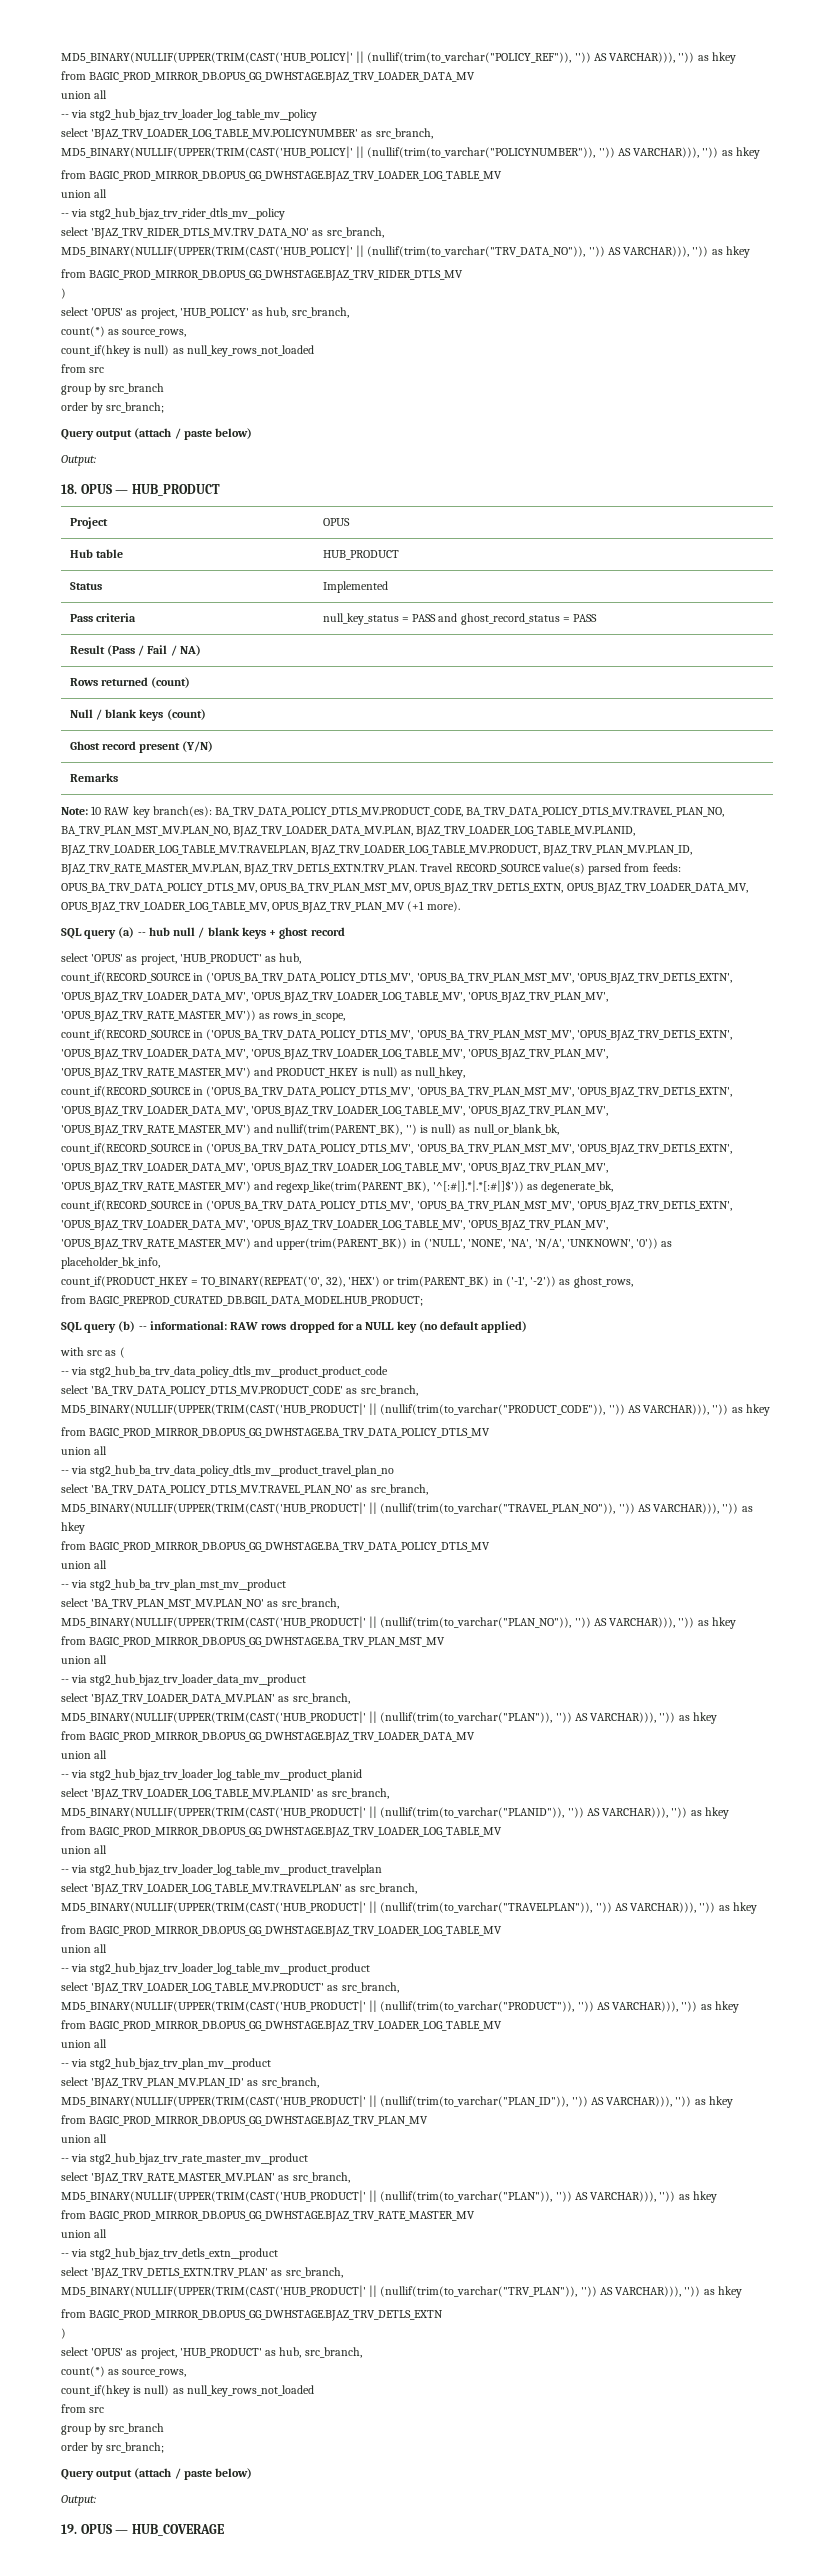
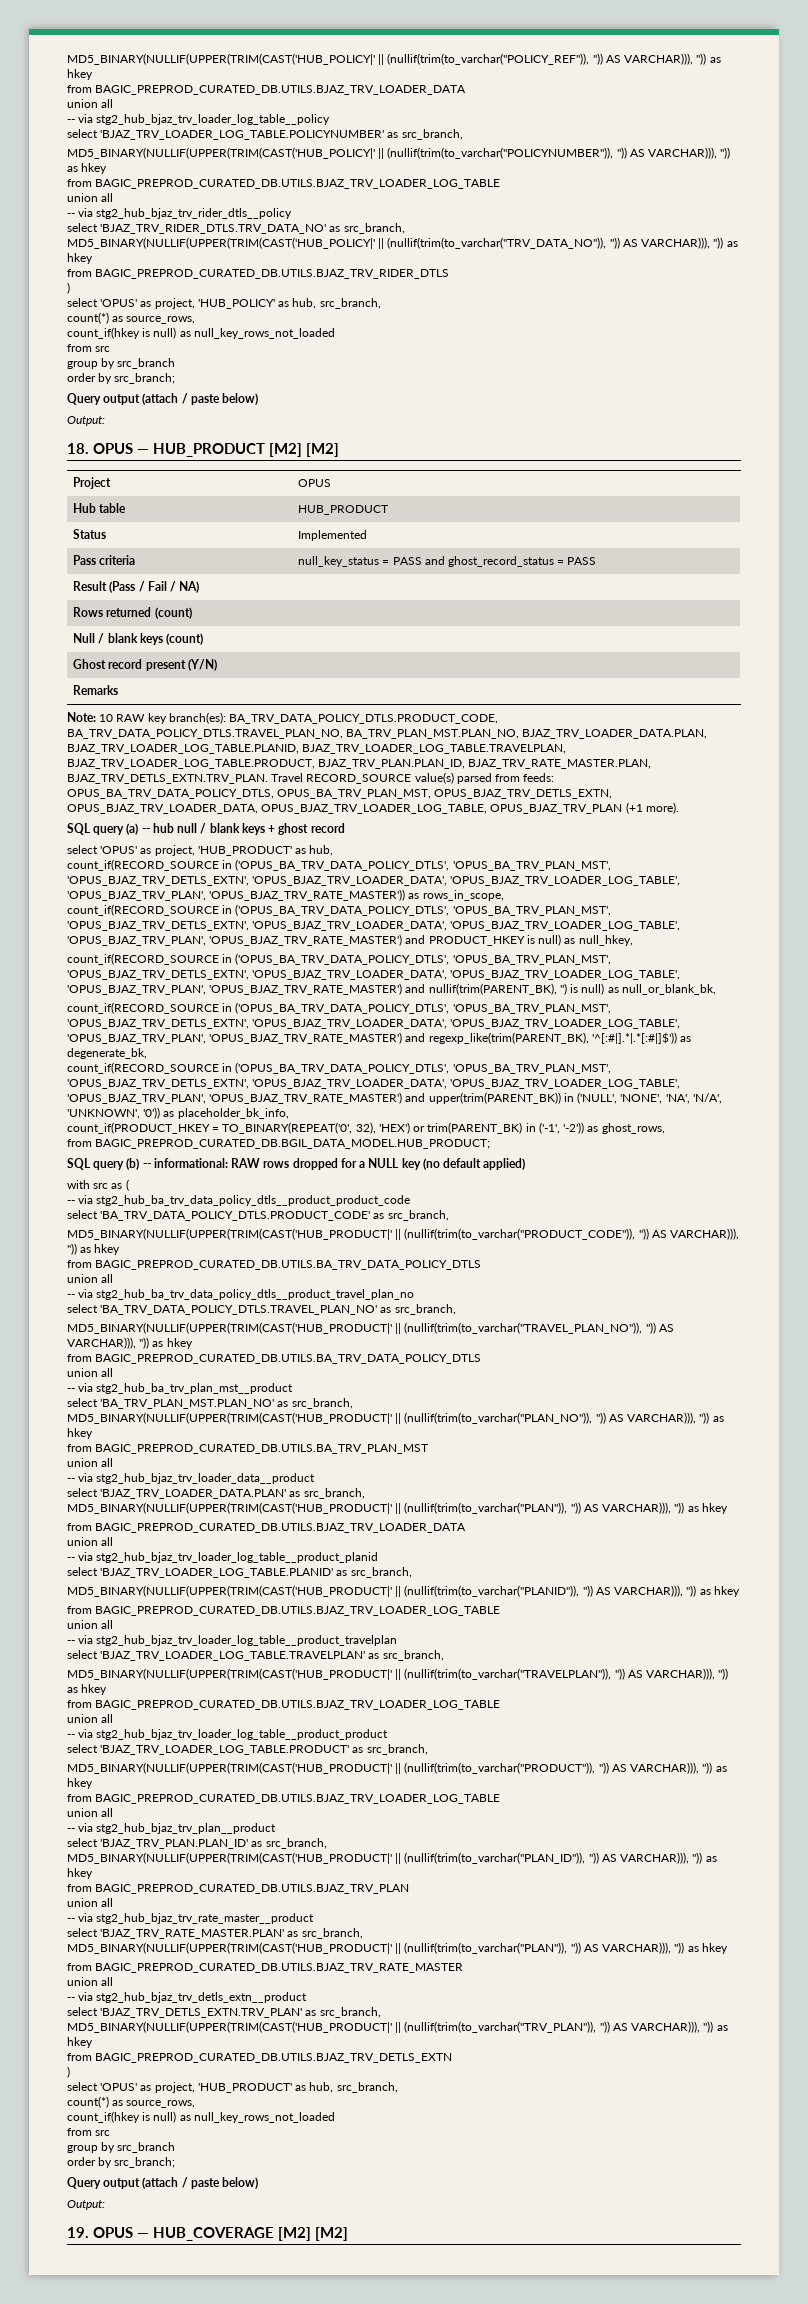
  MD5_BINARY(NULLIF(UPPER(TRIM(CAST('HUB_POLICY|' || (nullif(trim(to_varchar("POLICY_REF")), '')) AS VARCHAR))), '')) as hkey
- from BAGIC_PROD_MIRROR_DB.OPUS_GG_DWHSTAGE.BJAZ_TRV_LOADER_DATA_MV
+ from BAGIC_PREPROD_CURATED_DB.UTILS.BJAZ_TRV_LOADER_DATA
  union all
- -- via stg2_hub_bjaz_trv_loader_log_table_mv__policy
- select 'BJAZ_TRV_LOADER_LOG_TABLE_MV.POLICYNUMBER' as src_branch,
+ -- via stg2_hub_bjaz_trv_loader_log_table__policy
+ select 'BJAZ_TRV_LOADER_LOG_TABLE.POLICYNUMBER' as src_branch,
  MD5_BINARY(NULLIF(UPPER(TRIM(CAST('HUB_POLICY|' || (nullif(trim(to_varchar("POLICYNUMBER")), '')) AS VARCHAR))), '')) as hkey
- from BAGIC_PROD_MIRROR_DB.OPUS_GG_DWHSTAGE.BJAZ_TRV_LOADER_LOG_TABLE_MV
+ from BAGIC_PREPROD_CURATED_DB.UTILS.BJAZ_TRV_LOADER_LOG_TABLE
  union all
- -- via stg2_hub_bjaz_trv_rider_dtls_mv__policy
- select 'BJAZ_TRV_RIDER_DTLS_MV.TRV_DATA_NO' as src_branch,
+ -- via stg2_hub_bjaz_trv_rider_dtls__policy
+ select 'BJAZ_TRV_RIDER_DTLS.TRV_DATA_NO' as src_branch,
- from BAGIC_PROD_MIRROR_DB.OPUS_GG_DWHSTAGE.BJAZ_TRV_RIDER_DTLS_MV
+ from BAGIC_PREPROD_CURATED_DB.UTILS.BJAZ_TRV_RIDER_DTLS
- 18. OPUS — HUB_PRODUCT
+ 18. OPUS — HUB_PRODUCT [M2] [M2]
- Note: 10 RAW key branch(es): BA_TRV_DATA_POLICY_DTLS_MV.PRODUCT_CODE, BA_TRV_DATA_POLICY_DTLS_MV.TRAVEL_PLAN_NO, BA_TRV_PLAN_MST_MV.PLAN_NO, BJAZ_TRV_LOADER_DATA_MV.PLAN, BJAZ_TRV_LOADER_LOG_TABLE_MV.PLANID, BJAZ_TRV_LOADER_LOG_TABLE_MV.TRAVELPLAN, BJAZ_TRV_LOADER_LOG_TABLE_MV.PRODUCT, BJAZ_TRV_PLAN_MV.PLAN_ID, BJAZ_TRV_RATE_MASTER_MV.PLAN, BJAZ_TRV_DETLS_EXTN.TRV_PLAN. Travel RECORD_SOURCE value(s) parsed from feeds: OPUS_BA_TRV_DATA_POLICY_DTLS_MV, OPUS_BA_TRV_PLAN_MST_MV, OPUS_BJAZ_TRV_DETLS_EXTN, OPUS_BJAZ_TRV_LOADER_DATA_MV, OPUS_BJAZ_TRV_LOADER_LOG_TABLE_MV, OPUS_BJAZ_TRV_PLAN_MV (+1 more).
+ Note: 10 RAW key branch(es): BA_TRV_DATA_POLICY_DTLS.PRODUCT_CODE, BA_TRV_DATA_POLICY_DTLS.TRAVEL_PLAN_NO, BA_TRV_PLAN_MST.PLAN_NO, BJAZ_TRV_LOADER_DATA.PLAN, BJAZ_TRV_LOADER_LOG_TABLE.PLANID, BJAZ_TRV_LOADER_LOG_TABLE.TRAVELPLAN, BJAZ_TRV_LOADER_LOG_TABLE.PRODUCT, BJAZ_TRV_PLAN.PLAN_ID, BJAZ_TRV_RATE_MASTER.PLAN, BJAZ_TRV_DETLS_EXTN.TRV_PLAN. Travel RECORD_SOURCE value(s) parsed from feeds: OPUS_BA_TRV_DATA_POLICY_DTLS, OPUS_BA_TRV_PLAN_MST, OPUS_BJAZ_TRV_DETLS_EXTN, OPUS_BJAZ_TRV_LOADER_DATA, OPUS_BJAZ_TRV_LOADER_LOG_TABLE, OPUS_BJAZ_TRV_PLAN (+1 more).
- count_if(RECORD_SOURCE in ('OPUS_BA_TRV_DATA_POLICY_DTLS_MV', 'OPUS_BA_TRV_PLAN_MST_MV', 'OPUS_BJAZ_TRV_DETLS_EXTN', 'OPUS_BJAZ_TRV_LOADER_DATA_MV', 'OPUS_BJAZ_TRV_LOADER_LOG_TABLE_MV', 'OPUS_BJAZ_TRV_PLAN_MV', 'OPUS_BJAZ_TRV_RATE_MASTER_MV')) as rows_in_scope,
- count_if(RECORD_SOURCE in ('OPUS_BA_TRV_DATA_POLICY_DTLS_MV', 'OPUS_BA_TRV_PLAN_MST_MV', 'OPUS_BJAZ_TRV_DETLS_EXTN', 'OPUS_BJAZ_TRV_LOADER_DATA_MV', 'OPUS_BJAZ_TRV_LOADER_LOG_TABLE_MV', 'OPUS_BJAZ_TRV_PLAN_MV', 'OPUS_BJAZ_TRV_RATE_MASTER_MV') and PRODUCT_HKEY is null) as null_hkey,
+ count_if(RECORD_SOURCE in ('OPUS_BA_TRV_DATA_POLICY_DTLS', 'OPUS_BA_TRV_PLAN_MST', 'OPUS_BJAZ_TRV_DETLS_EXTN', 'OPUS_BJAZ_TRV_LOADER_DATA', 'OPUS_BJAZ_TRV_LOADER_LOG_TABLE', 'OPUS_BJAZ_TRV_PLAN', 'OPUS_BJAZ_TRV_RATE_MASTER')) as rows_in_scope,
+ count_if(RECORD_SOURCE in ('OPUS_BA_TRV_DATA_POLICY_DTLS', 'OPUS_BA_TRV_PLAN_MST', 'OPUS_BJAZ_TRV_DETLS_EXTN', 'OPUS_BJAZ_TRV_LOADER_DATA', 'OPUS_BJAZ_TRV_LOADER_LOG_TABLE', 'OPUS_BJAZ_TRV_PLAN', 'OPUS_BJAZ_TRV_RATE_MASTER') and PRODUCT_HKEY is null) as null_hkey,
- count_if(RECORD_SOURCE in ('OPUS_BA_TRV_DATA_POLICY_DTLS_MV', 'OPUS_BA_TRV_PLAN_MST_MV', 'OPUS_BJAZ_TRV_DETLS_EXTN', 'OPUS_BJAZ_TRV_LOADER_DATA_MV', 'OPUS_BJAZ_TRV_LOADER_LOG_TABLE_MV', 'OPUS_BJAZ_TRV_PLAN_MV', 'OPUS_BJAZ_TRV_RATE_MASTER_MV') and nullif(trim(PARENT_BK), '') is null) as null_or_blank_bk,
+ count_if(RECORD_SOURCE in ('OPUS_BA_TRV_DATA_POLICY_DTLS', 'OPUS_BA_TRV_PLAN_MST', 'OPUS_BJAZ_TRV_DETLS_EXTN', 'OPUS_BJAZ_TRV_LOADER_DATA', 'OPUS_BJAZ_TRV_LOADER_LOG_TABLE', 'OPUS_BJAZ_TRV_PLAN', 'OPUS_BJAZ_TRV_RATE_MASTER') and nullif(trim(PARENT_BK), '') is null) as null_or_blank_bk,
- count_if(RECORD_SOURCE in ('OPUS_BA_TRV_DATA_POLICY_DTLS_MV', 'OPUS_BA_TRV_PLAN_MST_MV', 'OPUS_BJAZ_TRV_DETLS_EXTN', 'OPUS_BJAZ_TRV_LOADER_DATA_MV', 'OPUS_BJAZ_TRV_LOADER_LOG_TABLE_MV', 'OPUS_BJAZ_TRV_PLAN_MV', 'OPUS_BJAZ_TRV_RATE_MASTER_MV') and regexp_like(trim(PARENT_BK), '^[:#|].*|.*[:#|]$')) as degenerate_bk,
+ count_if(RECORD_SOURCE in ('OPUS_BA_TRV_DATA_POLICY_DTLS', 'OPUS_BA_TRV_PLAN_MST', 'OPUS_BJAZ_TRV_DETLS_EXTN', 'OPUS_BJAZ_TRV_LOADER_DATA', 'OPUS_BJAZ_TRV_LOADER_LOG_TABLE', 'OPUS_BJAZ_TRV_PLAN', 'OPUS_BJAZ_TRV_RATE_MASTER') and regexp_like(trim(PARENT_BK), '^[:#|].*|.*[:#|]$')) as degenerate_bk,
- count_if(RECORD_SOURCE in ('OPUS_BA_TRV_DATA_POLICY_DTLS_MV', 'OPUS_BA_TRV_PLAN_MST_MV', 'OPUS_BJAZ_TRV_DETLS_EXTN', 'OPUS_BJAZ_TRV_LOADER_DATA_MV', 'OPUS_BJAZ_TRV_LOADER_LOG_TABLE_MV', 'OPUS_BJAZ_TRV_PLAN_MV', 'OPUS_BJAZ_TRV_RATE_MASTER_MV') and upper(trim(PARENT_BK)) in ('NULL', 'NONE', 'NA', 'N/A', 'UNKNOWN', '0')) as placeholder_bk_info,
+ count_if(RECORD_SOURCE in ('OPUS_BA_TRV_DATA_POLICY_DTLS', 'OPUS_BA_TRV_PLAN_MST', 'OPUS_BJAZ_TRV_DETLS_EXTN', 'OPUS_BJAZ_TRV_LOADER_DATA', 'OPUS_BJAZ_TRV_LOADER_LOG_TABLE', 'OPUS_BJAZ_TRV_PLAN', 'OPUS_BJAZ_TRV_RATE_MASTER') and upper(trim(PARENT_BK)) in ('NULL', 'NONE', 'NA', 'N/A', 'UNKNOWN', '0')) as placeholder_bk_info,
- -- via stg2_hub_ba_trv_data_policy_dtls_mv__product_product_code
- select 'BA_TRV_DATA_POLICY_DTLS_MV.PRODUCT_CODE' as src_branch,
+ -- via stg2_hub_ba_trv_data_policy_dtls__product_product_code
+ select 'BA_TRV_DATA_POLICY_DTLS.PRODUCT_CODE' as src_branch,
  MD5_BINARY(NULLIF(UPPER(TRIM(CAST('HUB_PRODUCT|' || (nullif(trim(to_varchar("PRODUCT_CODE")), '')) AS VARCHAR))), '')) as hkey
- from BAGIC_PROD_MIRROR_DB.OPUS_GG_DWHSTAGE.BA_TRV_DATA_POLICY_DTLS_MV
+ from BAGIC_PREPROD_CURATED_DB.UTILS.BA_TRV_DATA_POLICY_DTLS
  union all
- -- via stg2_hub_ba_trv_data_policy_dtls_mv__product_travel_plan_no
- select 'BA_TRV_DATA_POLICY_DTLS_MV.TRAVEL_PLAN_NO' as src_branch,
+ -- via stg2_hub_ba_trv_data_policy_dtls__product_travel_plan_no
+ select 'BA_TRV_DATA_POLICY_DTLS.TRAVEL_PLAN_NO' as src_branch,
  MD5_BINARY(NULLIF(UPPER(TRIM(CAST('HUB_PRODUCT|' || (nullif(trim(to_varchar("TRAVEL_PLAN_NO")), '')) AS VARCHAR))), '')) as hkey
- from BAGIC_PROD_MIRROR_DB.OPUS_GG_DWHSTAGE.BA_TRV_DATA_POLICY_DTLS_MV
+ from BAGIC_PREPROD_CURATED_DB.UTILS.BA_TRV_DATA_POLICY_DTLS
  union all
- -- via stg2_hub_ba_trv_plan_mst_mv__product
- select 'BA_TRV_PLAN_MST_MV.PLAN_NO' as src_branch,
+ -- via stg2_hub_ba_trv_plan_mst__product
+ select 'BA_TRV_PLAN_MST.PLAN_NO' as src_branch,
- from BAGIC_PROD_MIRROR_DB.OPUS_GG_DWHSTAGE.BA_TRV_PLAN_MST_MV
+ from BAGIC_PREPROD_CURATED_DB.UTILS.BA_TRV_PLAN_MST
  union all
- -- via stg2_hub_bjaz_trv_loader_data_mv__product
- select 'BJAZ_TRV_LOADER_DATA_MV.PLAN' as src_branch,
+ -- via stg2_hub_bjaz_trv_loader_data__product
+ select 'BJAZ_TRV_LOADER_DATA.PLAN' as src_branch,
  MD5_BINARY(NULLIF(UPPER(TRIM(CAST('HUB_PRODUCT|' || (nullif(trim(to_varchar("PLAN")), '')) AS VARCHAR))), '')) as hkey
- from BAGIC_PROD_MIRROR_DB.OPUS_GG_DWHSTAGE.BJAZ_TRV_LOADER_DATA_MV
+ from BAGIC_PREPROD_CURATED_DB.UTILS.BJAZ_TRV_LOADER_DATA
  union all
- -- via stg2_hub_bjaz_trv_loader_log_table_mv__product_planid
- select 'BJAZ_TRV_LOADER_LOG_TABLE_MV.PLANID' as src_branch,
+ -- via stg2_hub_bjaz_trv_loader_log_table__product_planid
+ select 'BJAZ_TRV_LOADER_LOG_TABLE.PLANID' as src_branch,
  MD5_BINARY(NULLIF(UPPER(TRIM(CAST('HUB_PRODUCT|' || (nullif(trim(to_varchar("PLANID")), '')) AS VARCHAR))), '')) as hkey
- from BAGIC_PROD_MIRROR_DB.OPUS_GG_DWHSTAGE.BJAZ_TRV_LOADER_LOG_TABLE_MV
+ from BAGIC_PREPROD_CURATED_DB.UTILS.BJAZ_TRV_LOADER_LOG_TABLE
  union all
- -- via stg2_hub_bjaz_trv_loader_log_table_mv__product_travelplan
- select 'BJAZ_TRV_LOADER_LOG_TABLE_MV.TRAVELPLAN' as src_branch,
+ -- via stg2_hub_bjaz_trv_loader_log_table__product_travelplan
+ select 'BJAZ_TRV_LOADER_LOG_TABLE.TRAVELPLAN' as src_branch,
  MD5_BINARY(NULLIF(UPPER(TRIM(CAST('HUB_PRODUCT|' || (nullif(trim(to_varchar("TRAVELPLAN")), '')) AS VARCHAR))), '')) as hkey
- from BAGIC_PROD_MIRROR_DB.OPUS_GG_DWHSTAGE.BJAZ_TRV_LOADER_LOG_TABLE_MV
+ from BAGIC_PREPROD_CURATED_DB.UTILS.BJAZ_TRV_LOADER_LOG_TABLE
  union all
- -- via stg2_hub_bjaz_trv_loader_log_table_mv__product_product
- select 'BJAZ_TRV_LOADER_LOG_TABLE_MV.PRODUCT' as src_branch,
+ -- via stg2_hub_bjaz_trv_loader_log_table__product_product
+ select 'BJAZ_TRV_LOADER_LOG_TABLE.PRODUCT' as src_branch,
  MD5_BINARY(NULLIF(UPPER(TRIM(CAST('HUB_PRODUCT|' || (nullif(trim(to_varchar("PRODUCT")), '')) AS VARCHAR))), '')) as hkey
- from BAGIC_PROD_MIRROR_DB.OPUS_GG_DWHSTAGE.BJAZ_TRV_LOADER_LOG_TABLE_MV
+ from BAGIC_PREPROD_CURATED_DB.UTILS.BJAZ_TRV_LOADER_LOG_TABLE
  union all
- -- via stg2_hub_bjaz_trv_plan_mv__product
- select 'BJAZ_TRV_PLAN_MV.PLAN_ID' as src_branch,
+ -- via stg2_hub_bjaz_trv_plan__product
+ select 'BJAZ_TRV_PLAN.PLAN_ID' as src_branch,
- from BAGIC_PROD_MIRROR_DB.OPUS_GG_DWHSTAGE.BJAZ_TRV_PLAN_MV
+ from BAGIC_PREPROD_CURATED_DB.UTILS.BJAZ_TRV_PLAN
  union all
- -- via stg2_hub_bjaz_trv_rate_master_mv__product
- select 'BJAZ_TRV_RATE_MASTER_MV.PLAN' as src_branch,
+ -- via stg2_hub_bjaz_trv_rate_master__product
+ select 'BJAZ_TRV_RATE_MASTER.PLAN' as src_branch,
- from BAGIC_PROD_MIRROR_DB.OPUS_GG_DWHSTAGE.BJAZ_TRV_RATE_MASTER_MV
+ from BAGIC_PREPROD_CURATED_DB.UTILS.BJAZ_TRV_RATE_MASTER
- from BAGIC_PROD_MIRROR_DB.OPUS_GG_DWHSTAGE.BJAZ_TRV_DETLS_EXTN
+ from BAGIC_PREPROD_CURATED_DB.UTILS.BJAZ_TRV_DETLS_EXTN
- 19. OPUS — HUB_COVERAGE
+ 19. OPUS — HUB_COVERAGE [M2] [M2]

